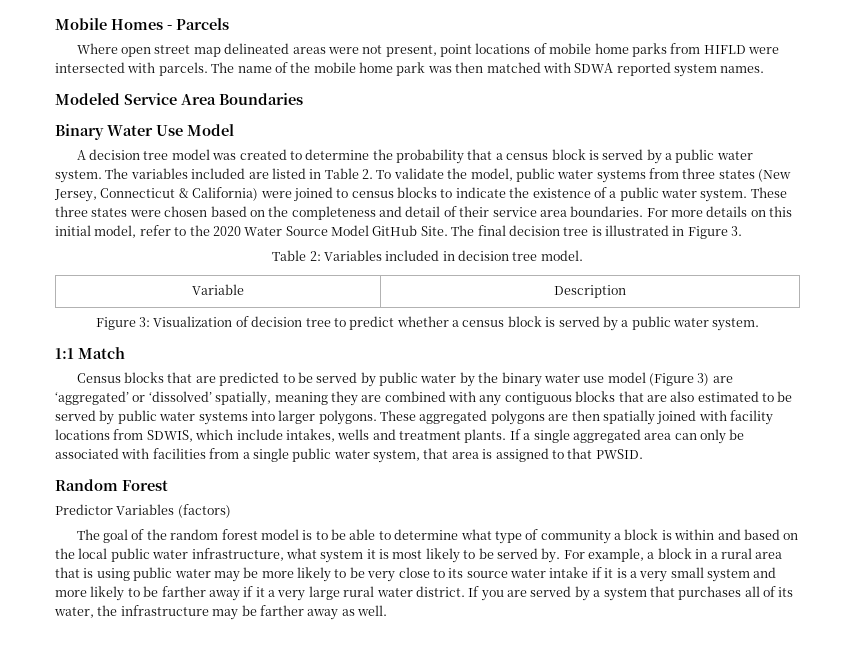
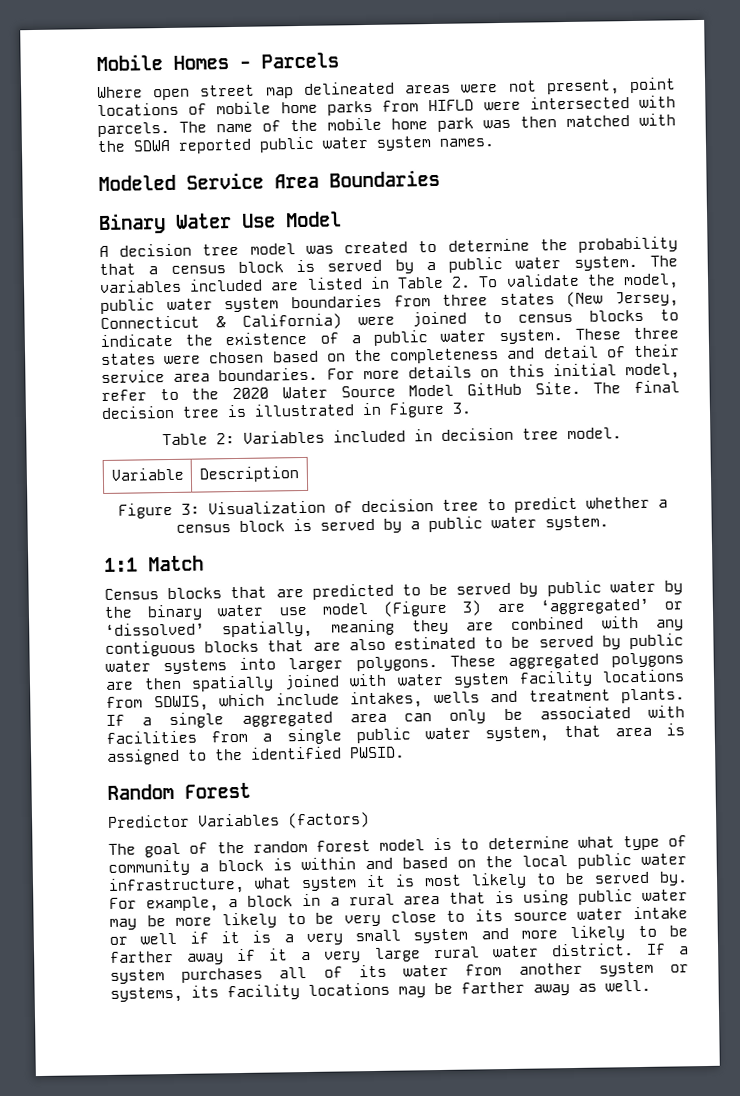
- The name of the mobile home park was then matched with SDWA reported system names.
+ The name of the mobile home park was then matched with the SDWA reported public water system names.
- The variables included are listed in Table 2. To validate the model, public water systems from three states (New Jersey, Connecticut & California) were joined to census blocks to indicate the existence of a public water system.
+ The variables included are listed in Table 2. To validate the model, public water system boundaries from three states (New Jersey, Connecticut & California) were joined to census blocks to indicate the existence of a public water system.
- These aggregated polygons are then spatially joined with facility locations from SDWIS, which include intakes, wells and treatment plants.
+ These aggregated polygons are then spatially joined with water system facility locations from SDWIS, which include intakes, wells and treatment plants.
- If a single aggregated area can only be associated with facilities from a single public water system, that area is assigned to that PWSID.
+ If a single aggregated area can only be associated with facilities from a single public water system, that area is assigned to the identified PWSID.
- The goal of the random forest model is to be able to determine what type of community a block is within and based on the local public water infrastructure, what system it is most likely to be served by.
+ The goal of the random forest model is to determine what type of community a block is within and based on the local public water infrastructure, what system it is most likely to be served by.
- For example, a block in a rural area that is using public water may be more likely to be very close to its source water intake if it is a very small system and more likely to be farther away if it a very large rural water district.
+ For example, a block in a rural area that is using public water may be more likely to be very close to its source water intake or well if it is a very small system and more likely to be farther away if it a very large rural water district.
- If you are served by a system that purchases all of its water, the infrastructure may be farther away as well.
+ If a system purchases all of its water from another system or systems, its facility locations may be farther away as well.

